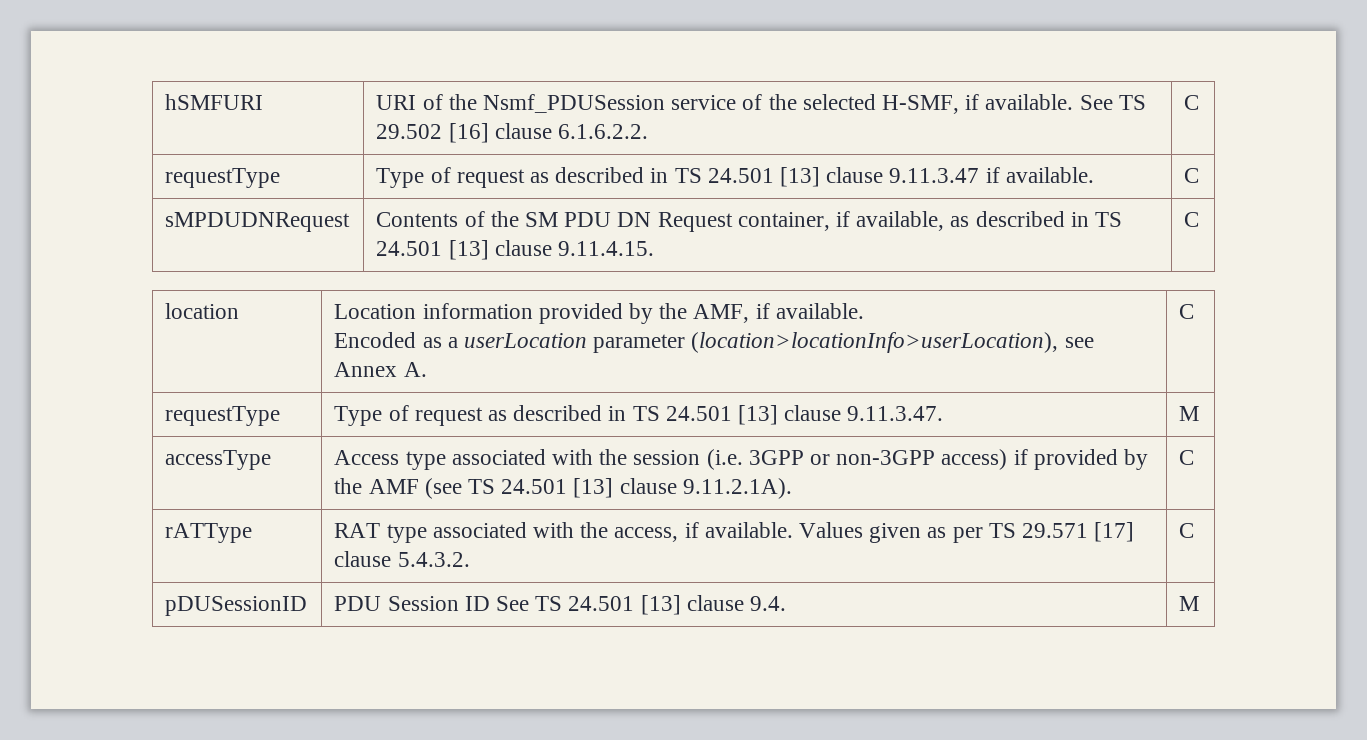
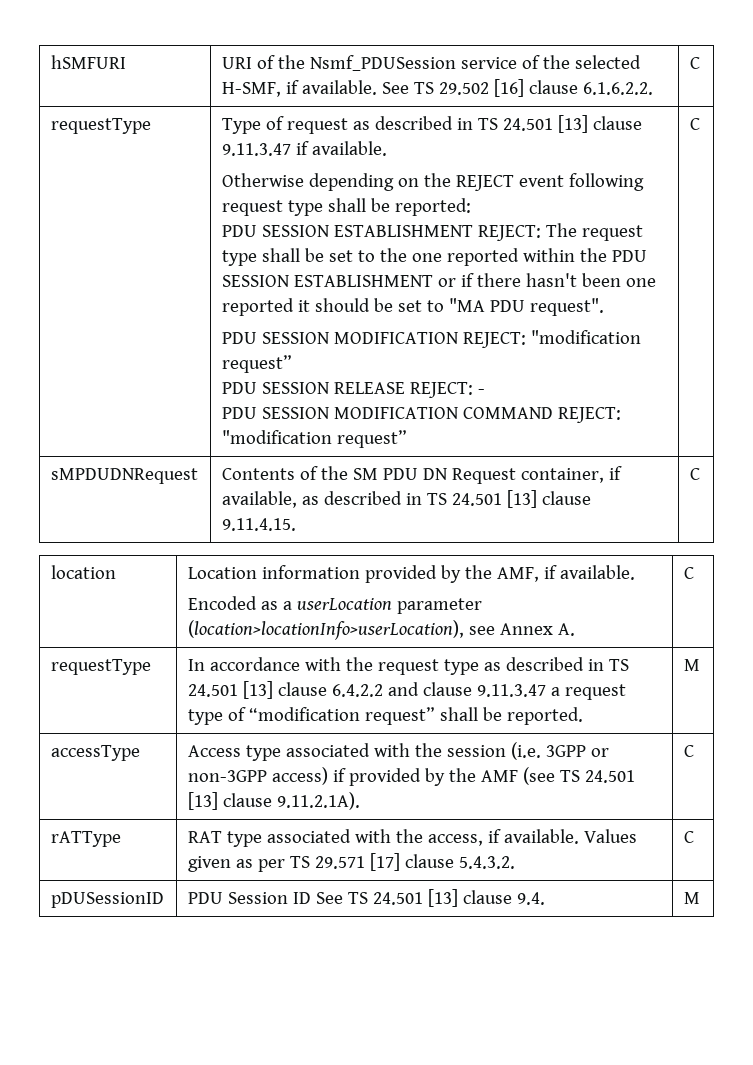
+ Otherwise depending on the REJECT event following request type shall be reported:
+ PDU SESSION ESTABLISHMENT REJECT: The request type shall be set to the one reported within the PDU SESSION ESTABLISHMENT or if there hasn't been one reported it should be set to "MA PDU request".
+ PDU SESSION MODIFICATION REJECT: "modification request”
+ PDU SESSION RELEASE REJECT: -
+ PDU SESSION MODIFICATION COMMAND REJECT: "modification request”
- requestType | Type of request as described in TS 24.501 [13] clause 9.11.3.47. | M
+ requestType | In accordance with the request type as described in TS 24.501 [13] clause 6.4.2.2 and clause 9.11.3.47 a request type of “modification request” shall be reported. | M

